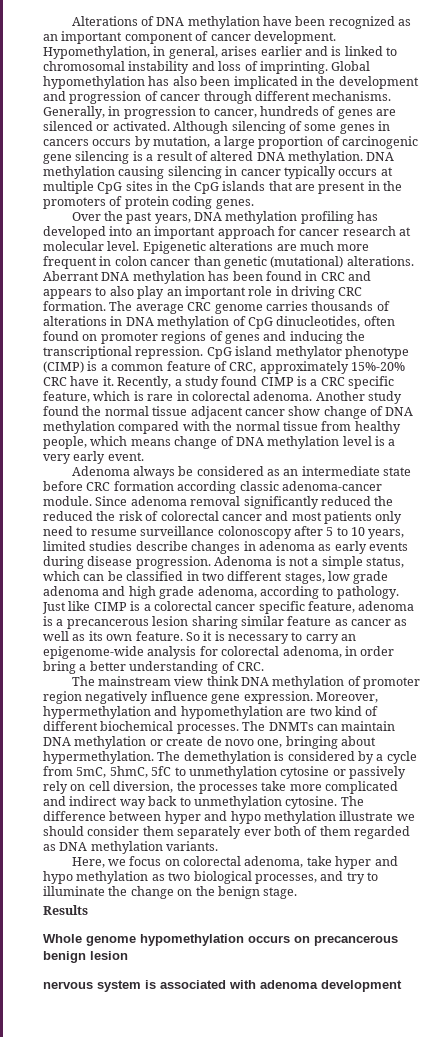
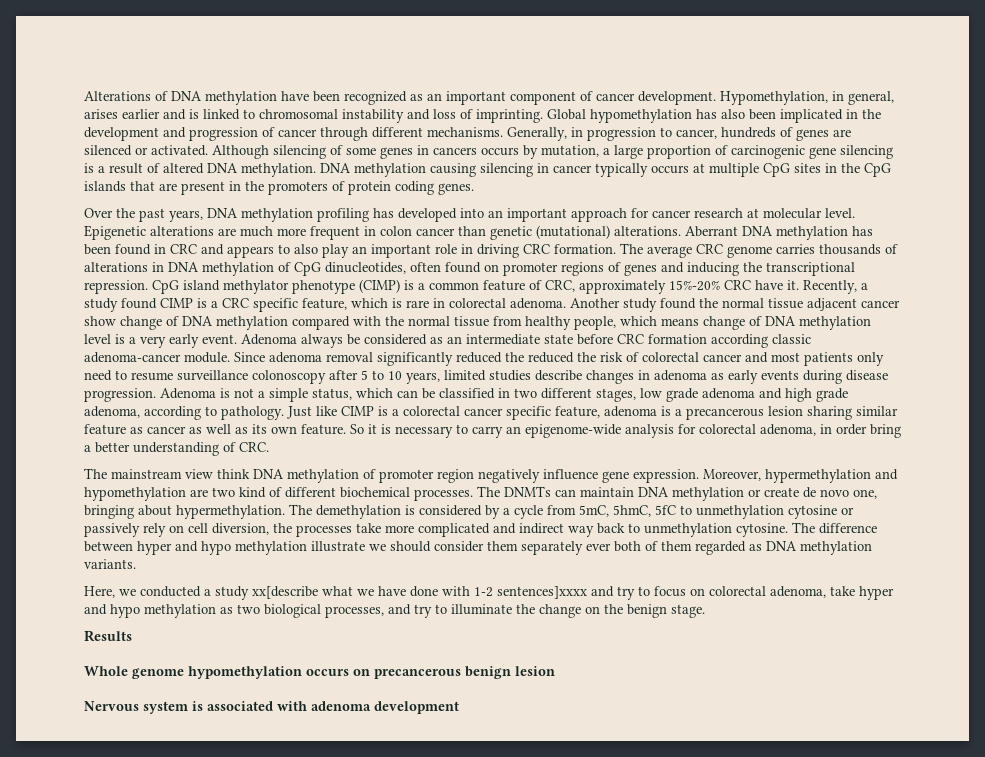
- Another study found the normal tissue adjacent cancer show change of DNA methylation compared with the normal tissue from healthy people, which means change of DNA methylation level is a very early event.
- Adenoma always be considered as an intermediate state before CRC formation according classic adenoma-cancer module.
+ Another study found the normal tissue adjacent cancer show change of DNA methylation compared with the normal tissue from healthy people, which means change of DNA methylation level is a very early event. Adenoma always be considered as an intermediate state before CRC formation according classic adenoma-cancer module.
- Here, we focus on colorectal adenoma, take hyper and hypo methylation as two biological processes, and try to illuminate the change on the benign stage.
+ Here, we conducted a study xx[describe what we have done with 1-2 sentences]xxxx and try to focus on colorectal adenoma, take hyper and hypo methylation as two biological processes, and try to illuminate the change on the benign stage.
- nervous system is associated with adenoma development
+ Nervous system is associated with adenoma development

